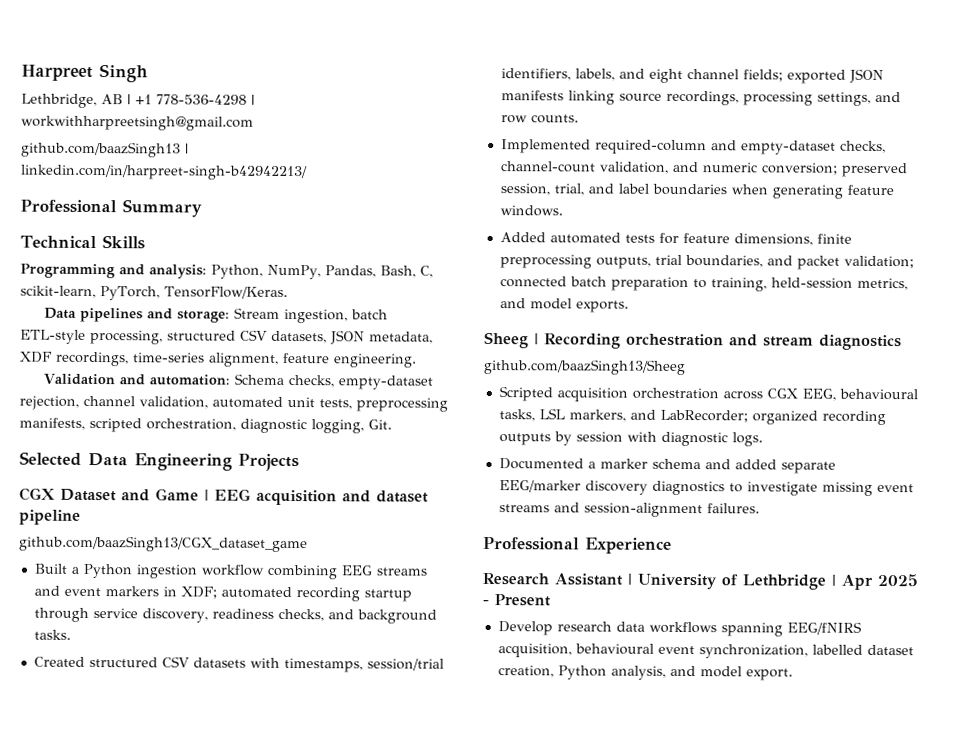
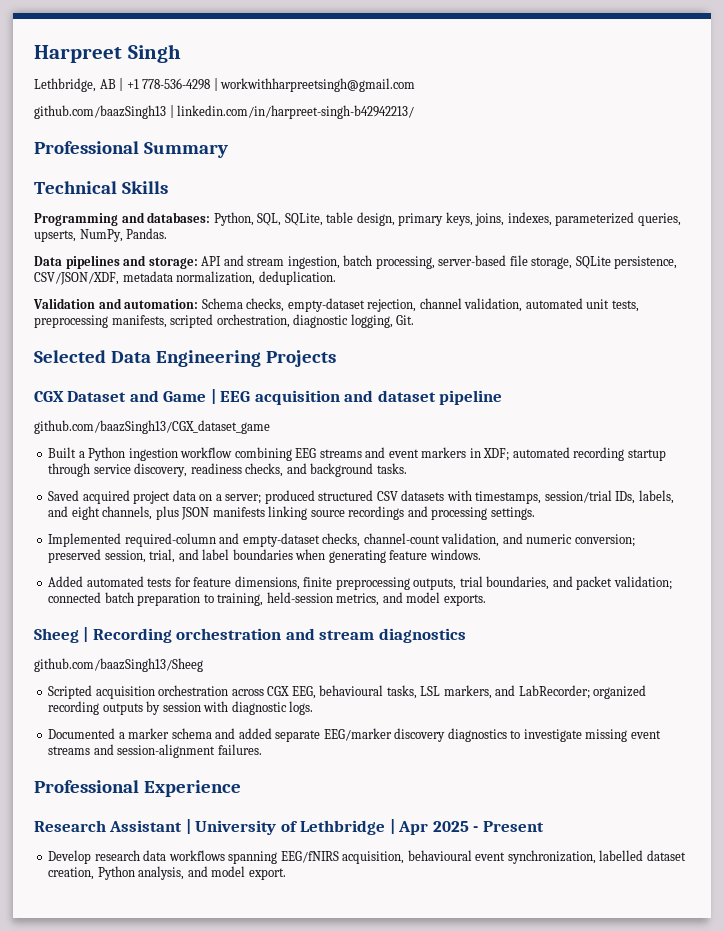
- Programming and analysis: Python, NumPy, Pandas, Bash, C, scikit-learn, PyTorch, TensorFlow/Keras.
- Data pipelines and storage: Stream ingestion, batch ETL-style processing, structured CSV datasets, JSON metadata, XDF recordings, time-series alignment, feature engineering.
+ Programming and databases: Python, SQL, SQLite, table design, primary keys, joins, indexes, parameterized queries, upserts, NumPy, Pandas.
+ Data pipelines and storage: API and stream ingestion, batch processing, server-based file storage, SQLite persistence, CSV/JSON/XDF, metadata normalization, deduplication.
- Created structured CSV datasets with timestamps, session/trial identifiers, labels, and eight channel fields; exported JSON manifests linking source recordings, processing settings, and row counts.
+ Saved acquired project data on a server; produced structured CSV datasets with timestamps, session/trial IDs, labels, and eight channels, plus JSON manifests linking source recordings and processing settings.

